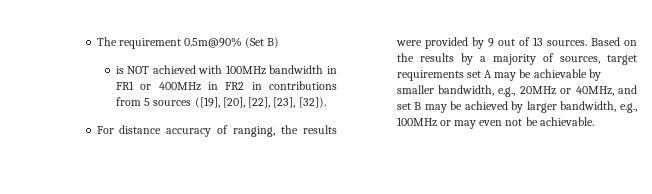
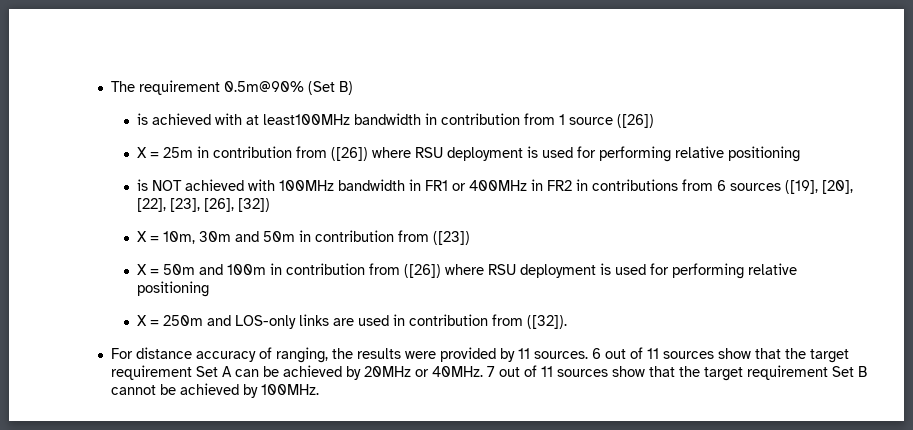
+ is achieved with at least100MHz bandwidth in contribution from 1 source ([26])
+ X = 25m in contribution from ([26]) where RSU deployment is used for performing relative positioning
- is NOT achieved with 100MHz bandwidth in FR1 or 400MHz in FR2 in contributions from 5 sources ([19], [20], [22], [23], [32]).
+ is NOT achieved with 100MHz bandwidth in FR1 or 400MHz in FR2 in contributions from 6 sources ([19], [20], [22], [23], [26], [32])
+ X = 10m, 30m and 50m in contribution from ([23])
+ X = 50m and 100m in contribution from ([26]) where RSU deployment is used for performing relative positioning
+ X = 250m and LOS-only links are used in contribution from ([32]).
- For distance accuracy of ranging, the results were provided by 9 out of 13 sources. Based on the results by a majority of sources, target requirements set A may be achievable by smaller bandwidth, e.g., 20MHz or 40MHz, and set B may be achieved by larger bandwidth, e.g., 100MHz or may even not be achievable.
+ For distance accuracy of ranging, the results were provided by 11 sources. 6 out of 11 sources show that the target requirement Set A can be achieved by 20MHz or 40MHz. 7 out of 11 sources show that the target requirement Set B cannot be achieved by 100MHz.

